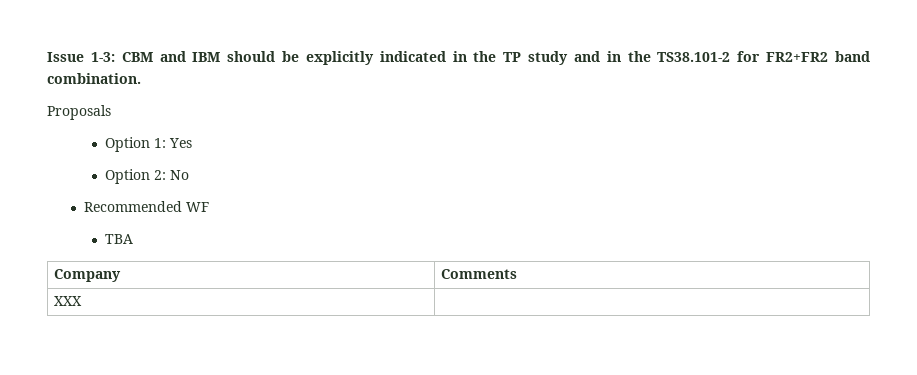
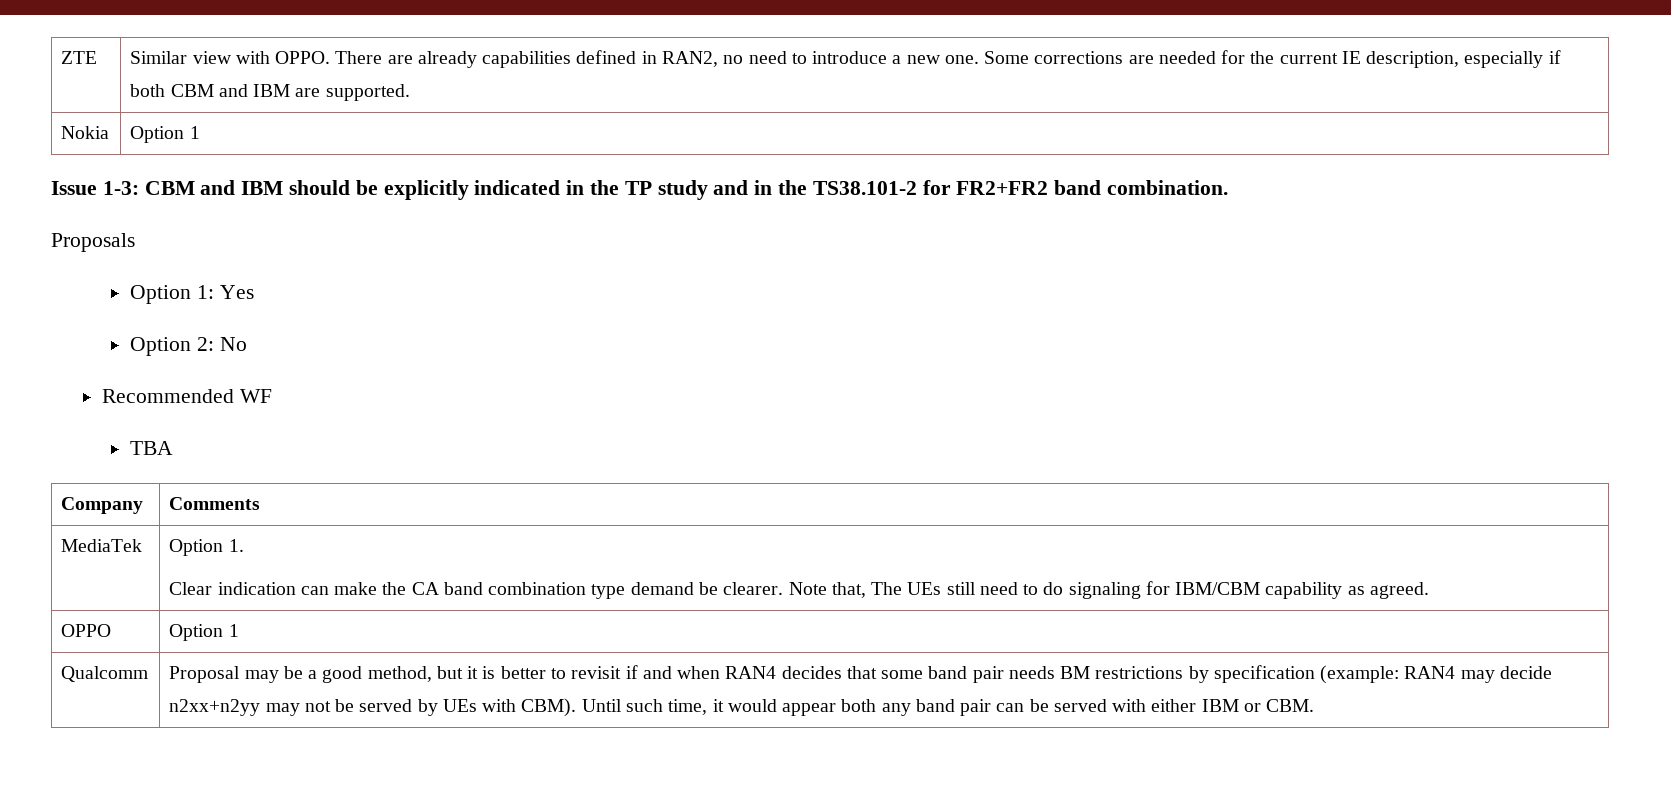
+ ZTE | Similar view with OPPO. There are already capabilities defined in RAN2, no need to introduce a new one. Some corrections are needed for the current IE description, especially if both CBM and IBM are supported.
+ Nokia | Option 1
- XXX |
+ MediaTek | Option 1.
+ Clear indication can make the CA band combination type demand be clearer. Note that, The UEs still need to do signaling for IBM/CBM capability as agreed.
+ OPPO | Option 1
+ Qualcomm | Proposal may be a good method, but it is better to revisit if and when RAN4 decides that some band pair needs BM restrictions by specification (example: RAN4 may decide n2xx+n2yy may not be served by UEs with CBM). Until such time, it would appear both any band pair can be served with either IBM or CBM.

